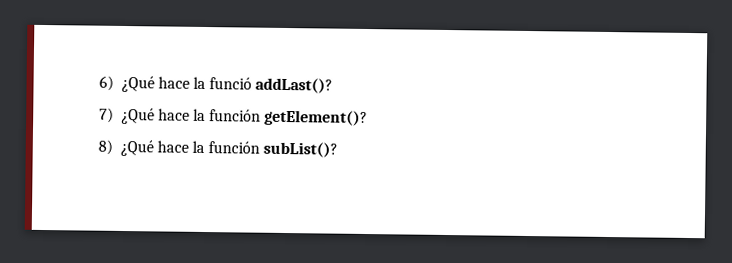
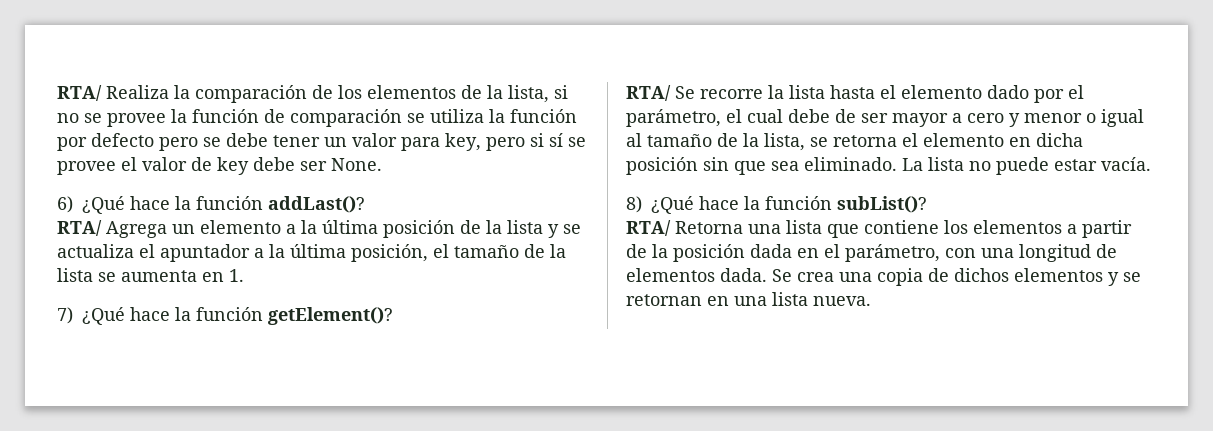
+ RTA/ Realiza la comparación de los elementos de la lista, si no se provee la función de comparación se utiliza la función por defecto pero se debe tener un valor para key, pero si sí se provee el valor de key debe ser None.
- 6) ¿Qué hace la funció addLast()?
+ 6) ¿Qué hace la función addLast()?
+ RTA/ Agrega un elemento a la última posición de la lista y se actualiza el apuntador a la última posición, el tamaño de la lista se aumenta en 1.
+ RTA/ Se recorre la lista hasta el elemento dado por el parámetro, el cual debe de ser mayor a cero y menor o igual al tamaño de la lista, se retorna el elemento en dicha posición sin que sea eliminado. La lista no puede estar vacía.
+ RTA/ Retorna una lista que contiene los elementos a partir de la posición dada en el parámetro, con una longitud de elementos dada. Se crea una copia de dichos elementos y se retornan en una lista nueva.

